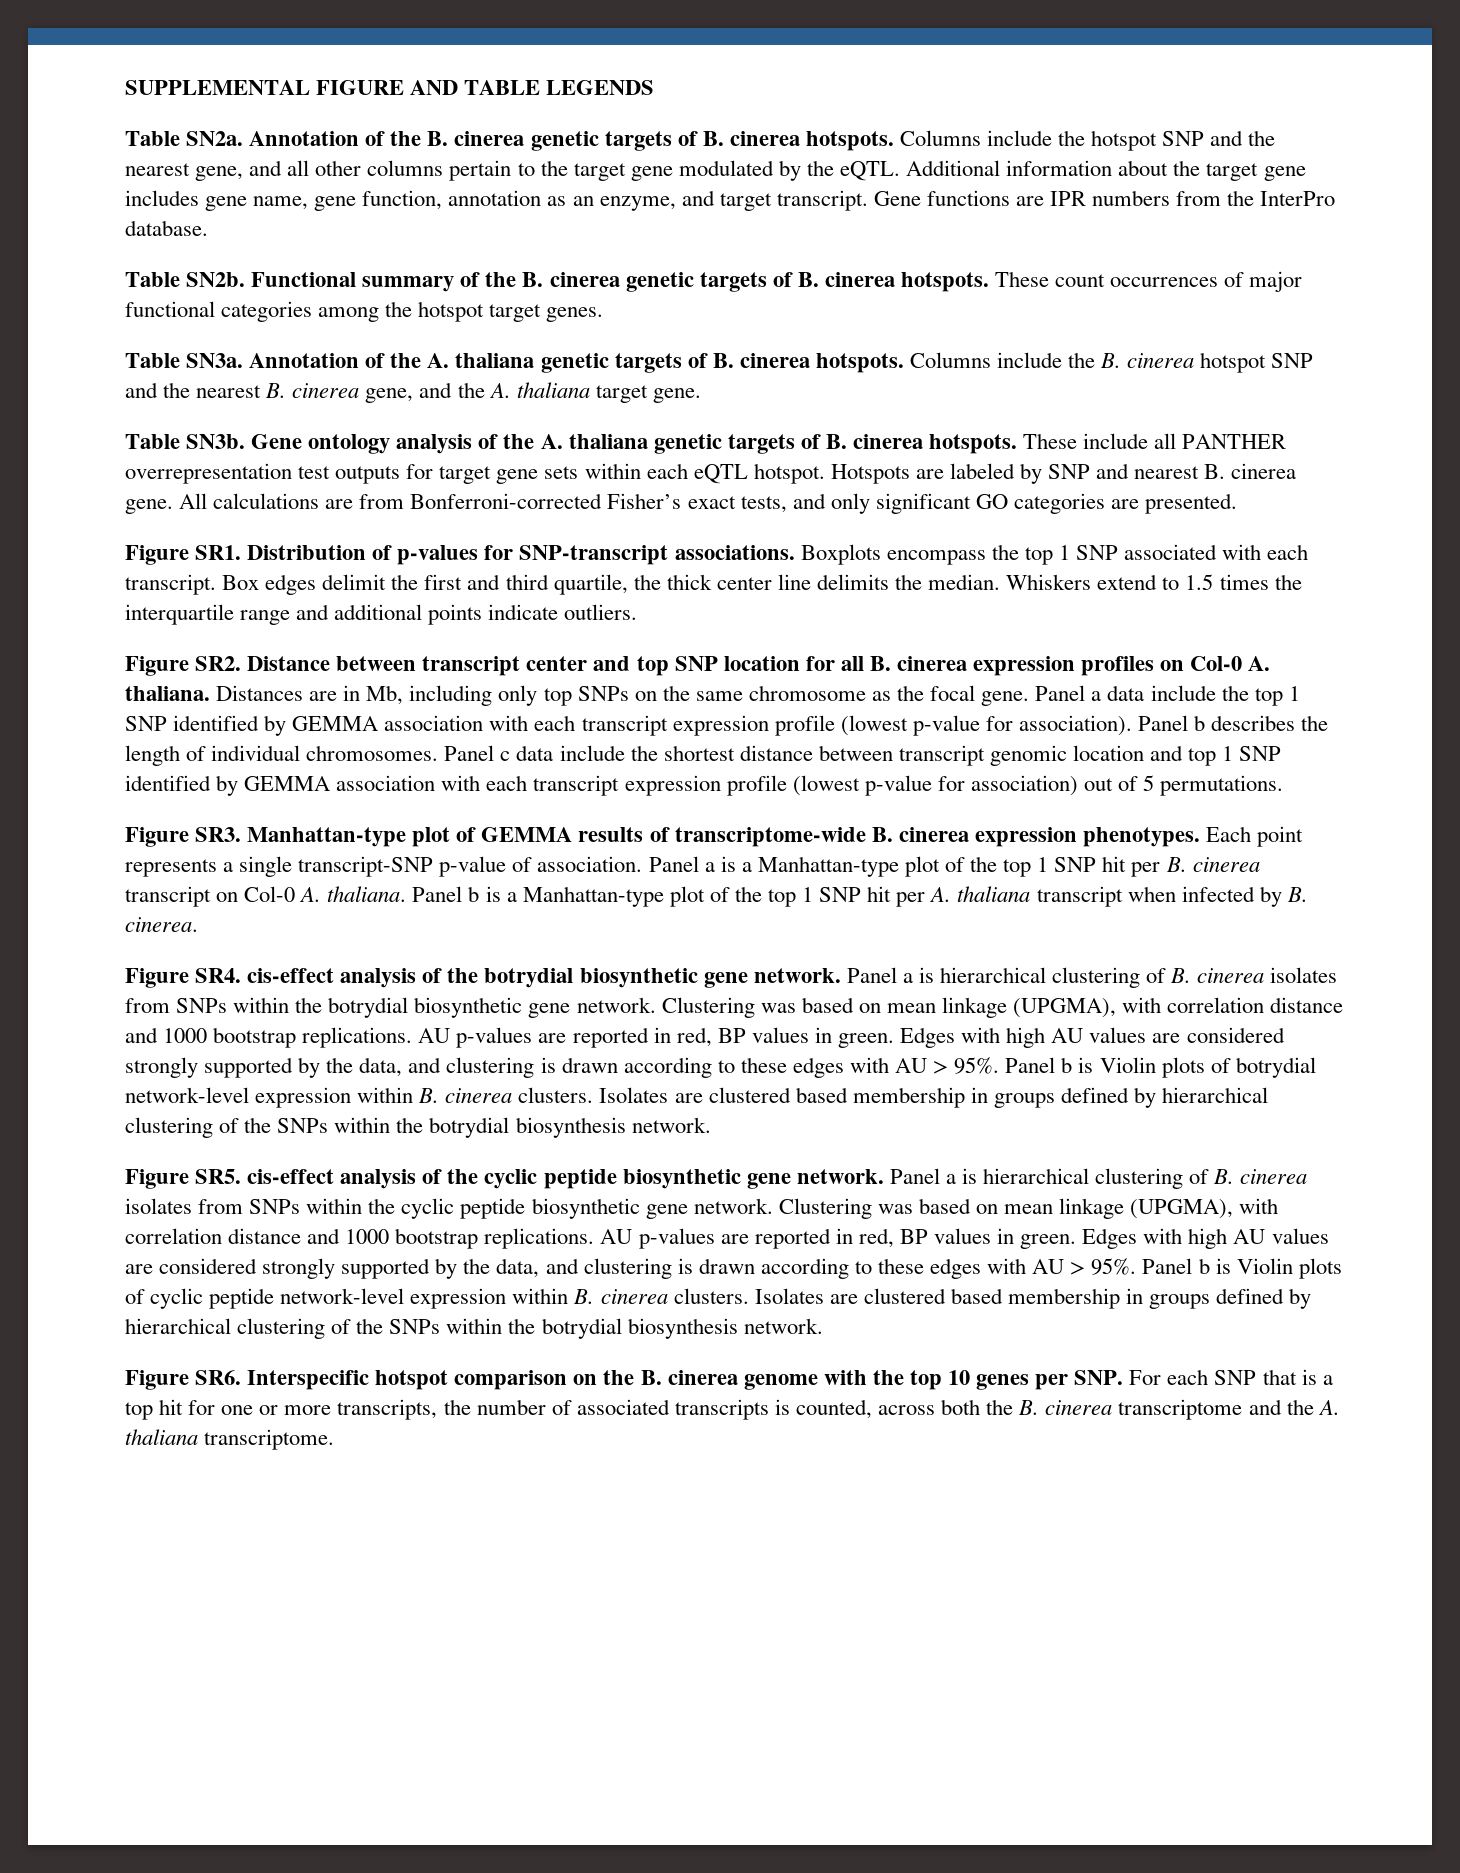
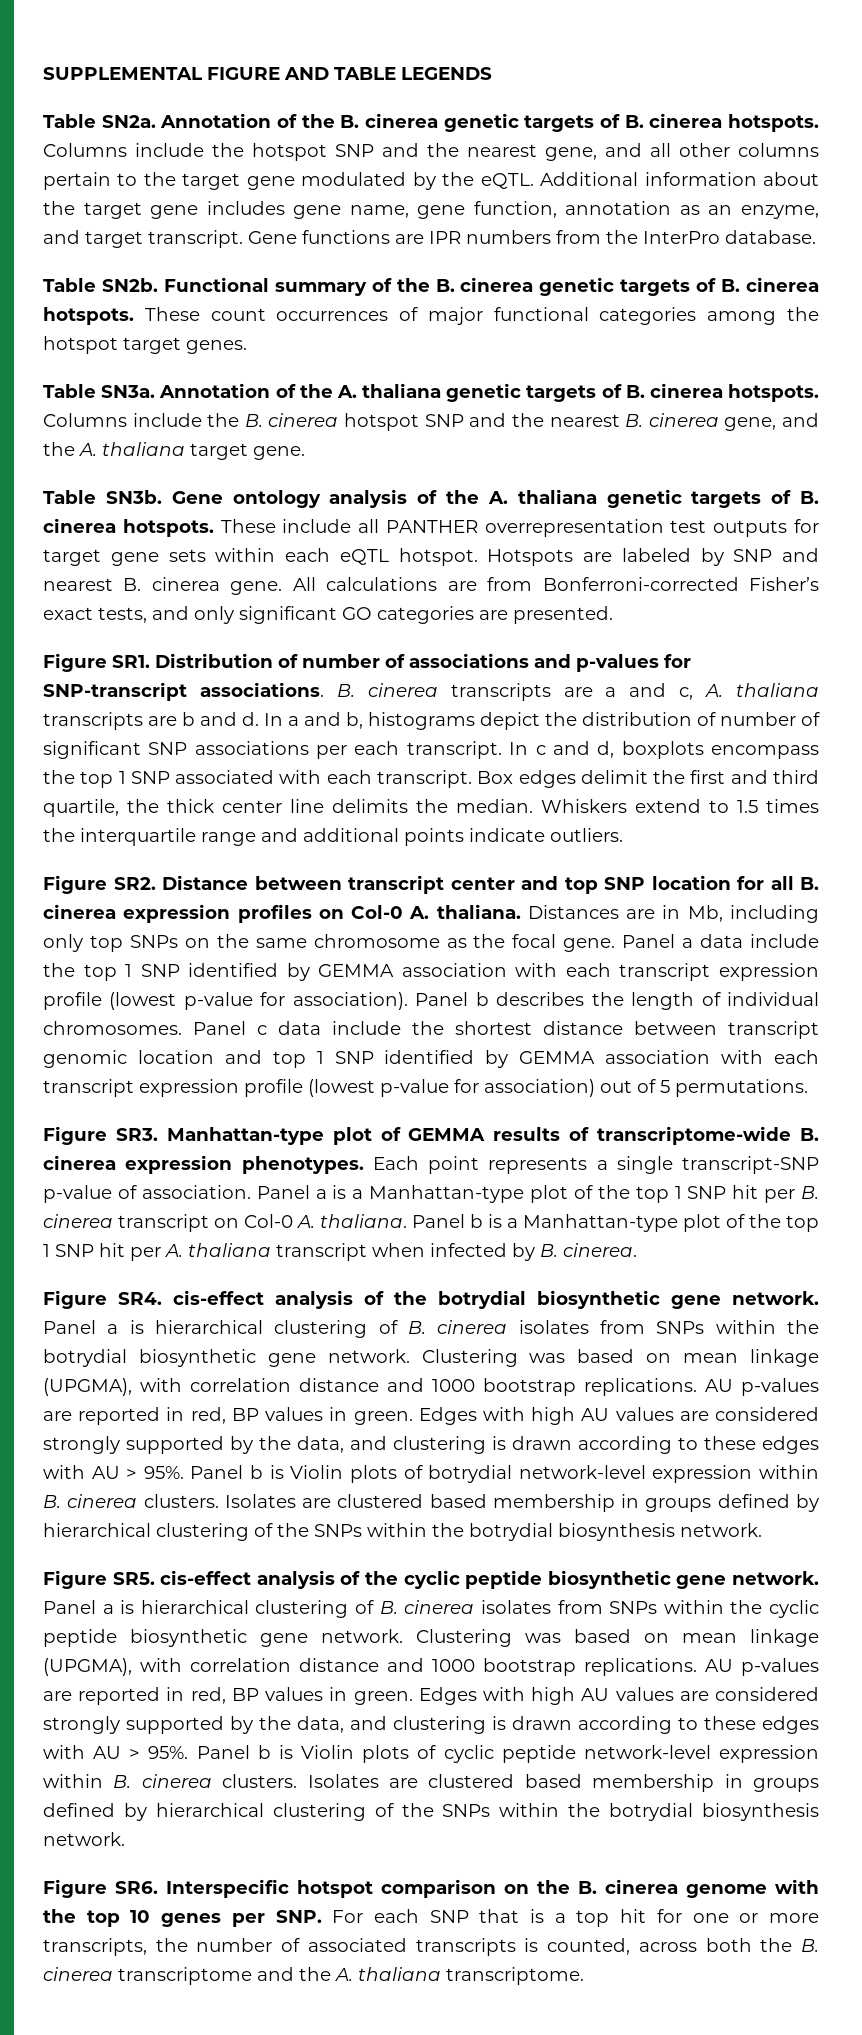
- Figure SR1. Distribution of p-values for SNP-transcript associations. Boxplots encompass the top 1 SNP associated with each transcript.
+ Figure SR1. Distribution of number of associations and p-values for SNP-transcript associations. B. cinerea transcripts are a and c, A. thaliana transcripts are b and d. In a and b, histograms depict the distribution of number of significant SNP associations per each transcript. In c and d, boxplots encompass the top 1 SNP associated with each transcript.

